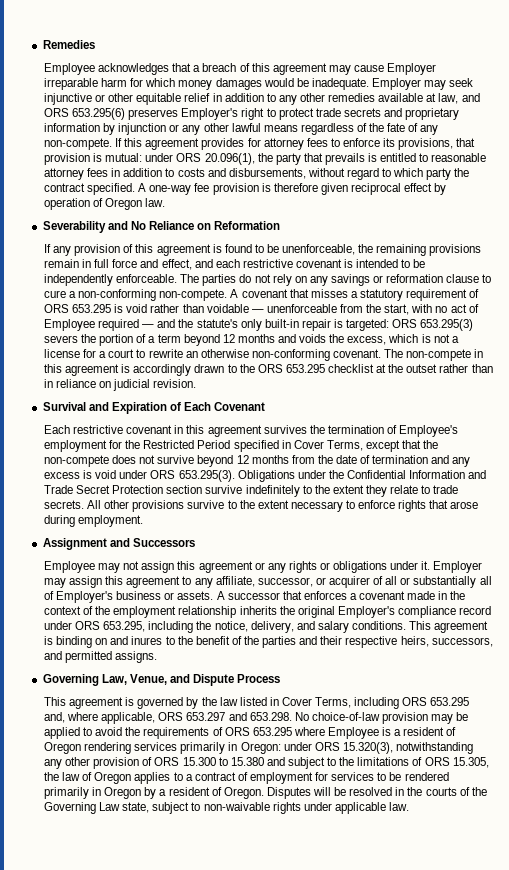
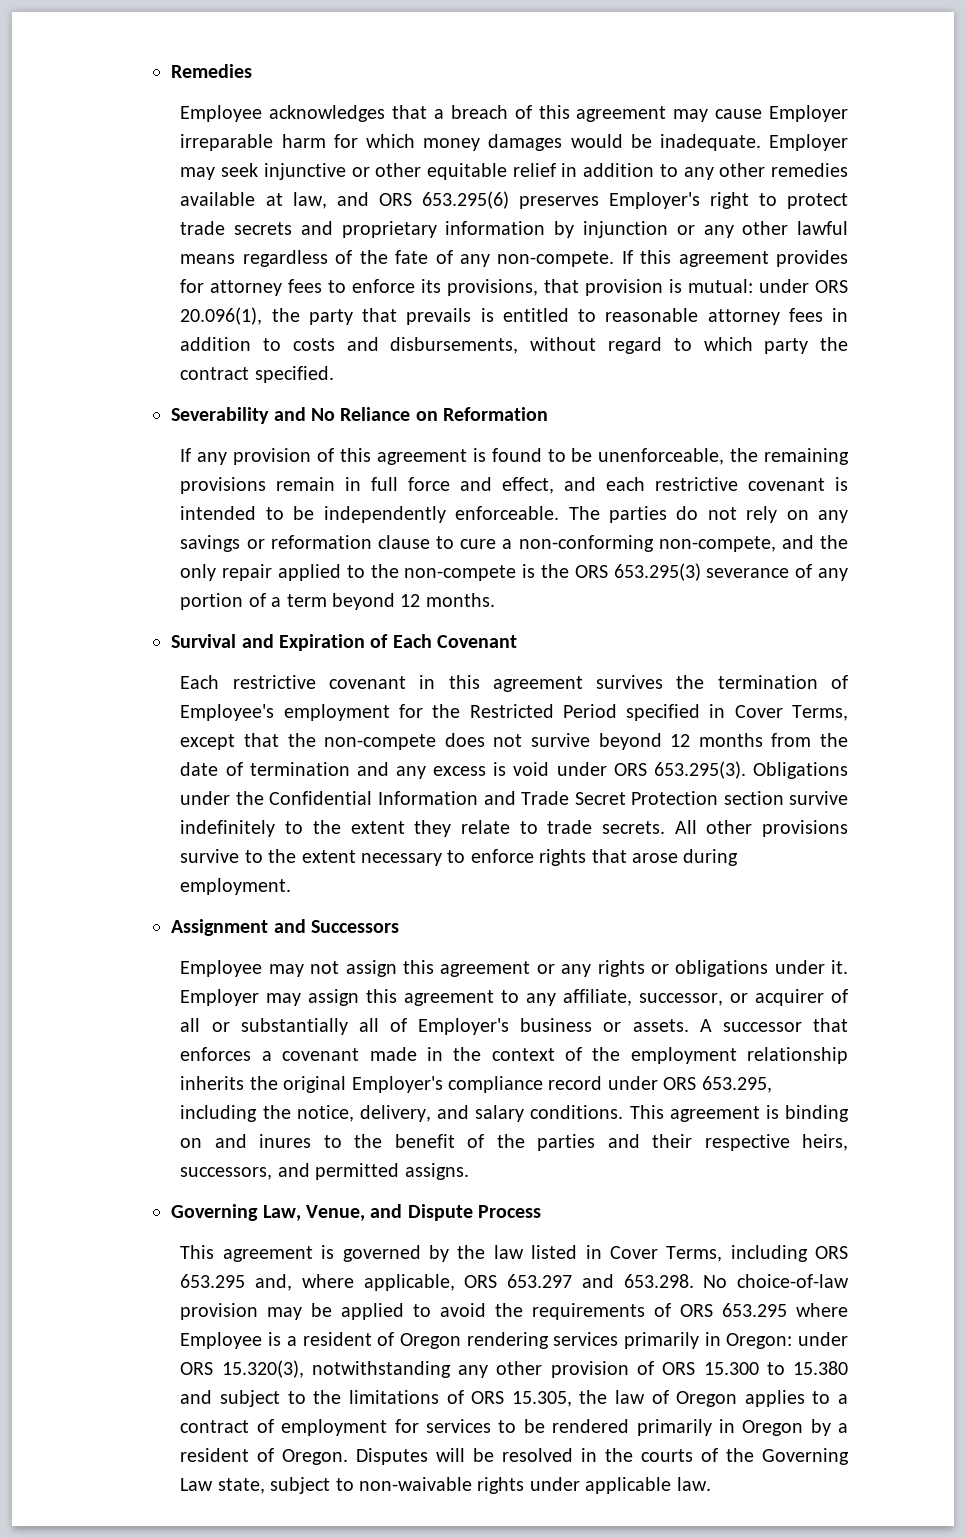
- A one-way fee provision is therefore given reciprocal effect by operation of Oregon law.
- The parties do not rely on any savings or reformation clause to cure a non-conforming non-compete. A covenant that misses a statutory requirement of ORS 653.295 is void rather than voidable — unenforceable from the start, with no act of Employee required — and the statute's only built-in repair is targeted: ORS 653.295(3) severs the portion of a term beyond 12 months and voids the excess, which is not a license for a court to rewrite an otherwise non-conforming covenant. The non-compete in this agreement is accordingly drawn to the ORS 653.295 checklist at the outset rather than in reliance on judicial revision.
+ The parties do not rely on any savings or reformation clause to cure a non-conforming non-compete, and the only repair applied to the non-compete is the ORS 653.295(3) severance of any portion of a term beyond 12 months.

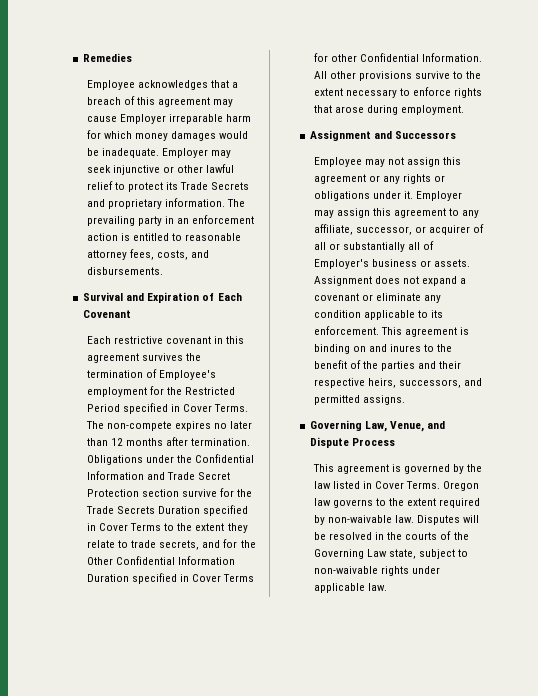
- Employer may seek injunctive or other equitable relief in addition to any other remedies available at law, and ORS 653.295(6) preserves Employer's right to protect trade secrets and proprietary information by injunction or any other lawful means regardless of the fate of any non-compete. If this agreement provides for attorney fees to enforce its provisions, that provision is mutual: under ORS 20.096(1), the party that prevails is entitled to reasonable attorney fees in addition to costs and disbursements, without regard to which party the contract specified.
- Severability and No Reliance on Reformation
- If any provision of this agreement is found to be unenforceable, the remaining provisions remain in full force and effect, and each restrictive covenant is intended to be independently enforceable. The parties do not rely on any savings or reformation clause to cure a non-conforming non-compete, and the only repair applied to the non-compete is the ORS 653.295(3) severance of any portion of a term beyond 12 months.
+ Employer may seek injunctive or other lawful relief to protect its Trade Secrets and proprietary information. The prevailing party in an enforcement action is entitled to reasonable attorney fees, costs, and disbursements.
- Each restrictive covenant in this agreement survives the termination of Employee's employment for the Restricted Period specified in Cover Terms, except that the non-compete does not survive beyond 12 months from the date of termination and any excess is void under ORS 653.295(3). Obligations under the Confidential Information and Trade Secret Protection section survive indefinitely to the extent they relate to trade secrets.
+ Each restrictive covenant in this agreement survives the termination of Employee's employment for the Restricted Period specified in Cover Terms. The non-compete expires no later than 12 months after termination. Obligations under the Confidential Information and Trade Secret Protection section survive for the Trade Secrets Duration specified in Cover Terms to the extent they relate to trade secrets, and for the Other Confidential Information Duration specified in Cover Terms for other Confidential Information.
- A successor that enforces a covenant made in the context of the employment relationship inherits the original Employer's compliance record under ORS 653.295, including the notice, delivery, and salary conditions.
+ Assignment does not expand a covenant or eliminate any condition applicable to its enforcement.
- This agreement is governed by the law listed in Cover Terms, including ORS 653.295 and, where applicable, ORS 653.297 and 653.298. No choice-of-law provision may be applied to avoid the requirements of ORS 653.295 where Employee is a resident of Oregon rendering services primarily in Oregon: under ORS 15.320(3), notwithstanding any other provision of ORS 15.300 to 15.380 and subject to the limitations of ORS 15.305, the law of Oregon applies to a contract of employment for services to be rendered primarily in Oregon by a resident of Oregon.
+ This agreement is governed by the law listed in Cover Terms. Oregon law governs to the extent required by non-waivable law.

